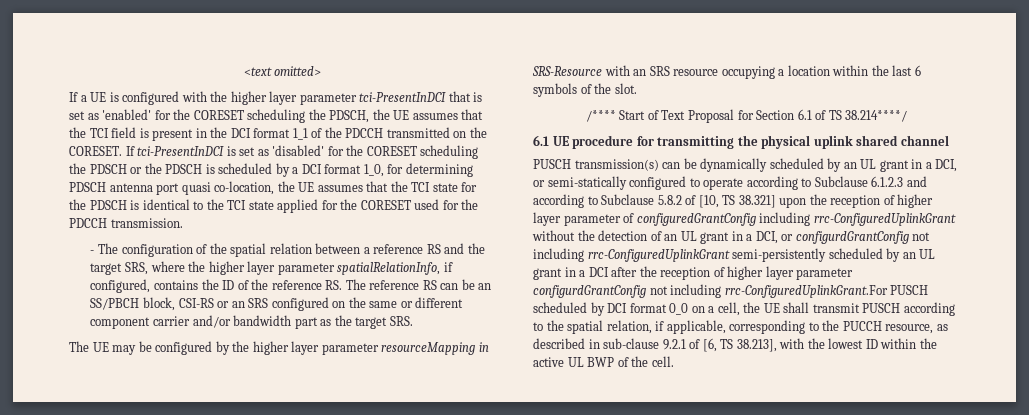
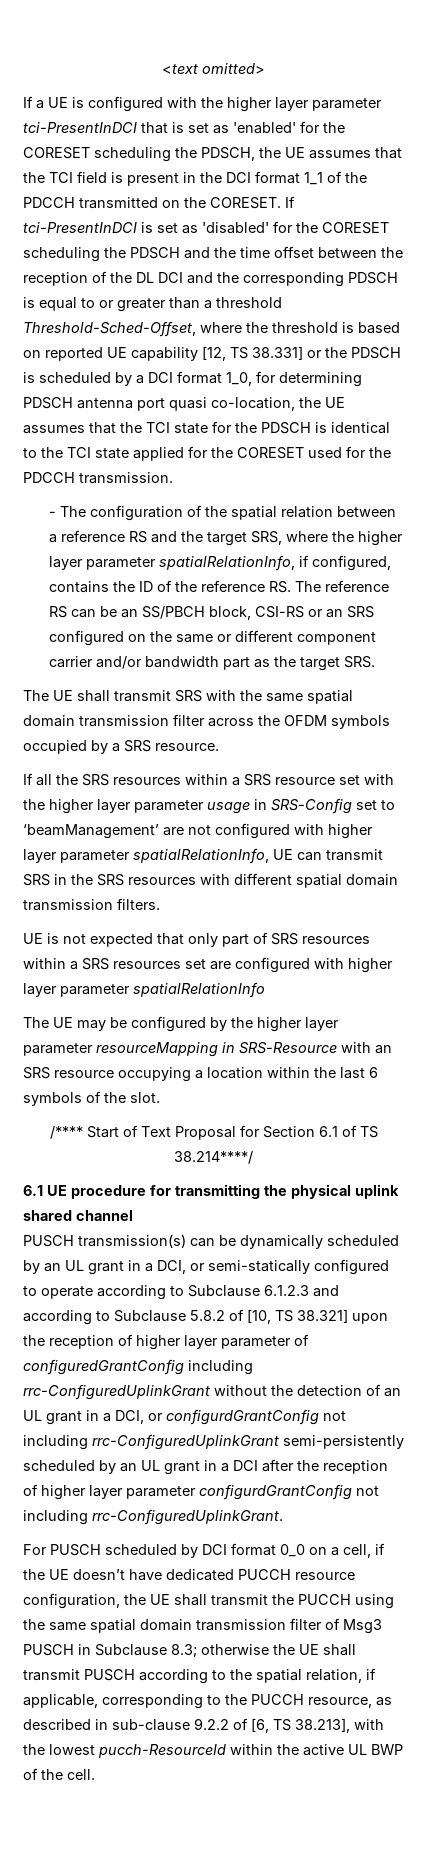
- If tci-PresentInDCI is set as 'disabled' for the CORESET scheduling the PDSCH or the PDSCH is scheduled by a DCI format 1_0, for determining PDSCH antenna port quasi co-location, the UE assumes that the TCI state for the PDSCH is identical to the TCI state applied for the CORESET used for the PDCCH transmission.
+ If tci-PresentInDCI is set as 'disabled' for the CORESET scheduling the PDSCH and the time offset between the reception of the DL DCI and the corresponding PDSCH is equal to or greater than a threshold Threshold-Sched-Offset, where the threshold is based on reported UE capability [12, TS 38.331] or the PDSCH is scheduled by a DCI format 1_0, for determining PDSCH antenna port quasi co-location, the UE assumes that the TCI state for the PDSCH is identical to the TCI state applied for the CORESET used for the PDCCH transmission.
+ The UE shall transmit SRS with the same spatial domain transmission filter across the OFDM symbols occupied by a SRS resource.
+ If all the SRS resources within a SRS resource set with the higher layer parameter usage in SRS-Config set to ‘beamManagement’ are not configured with higher layer parameter spatialRelationInfo, UE can transmit SRS in the SRS resources with different spatial domain transmission filters.
+ UE is not expected that only part of SRS resources within a SRS resources set are configured with higher layer parameter spatialRelationInfo
- PUSCH transmission(s) can be dynamically scheduled by an UL grant in a DCI, or semi-statically configured to operate according to Subclause 6.1.2.3 and according to Subclause 5.8.2 of [10, TS 38.321] upon the reception of higher layer parameter of configuredGrantConfig including rrc-ConfiguredUplinkGrant without the detection of an UL grant in a DCI, or configurdGrantConfig not including rrc-ConfiguredUplinkGrant semi-persistently scheduled by an UL grant in a DCI after the reception of higher layer parameter configurdGrantConfig not including rrc-ConfiguredUplinkGrant.For PUSCH scheduled by DCI format 0_0 on a cell, the UE shall transmit PUSCH according to the spatial relation, if applicable, corresponding to the PUCCH resource, as described in sub-clause 9.2.1 of [6, TS 38.213], with the lowest ID within the active UL BWP of the cell.
+ PUSCH transmission(s) can be dynamically scheduled by an UL grant in a DCI, or semi-statically configured to operate according to Subclause 6.1.2.3 and according to Subclause 5.8.2 of [10, TS 38.321] upon the reception of higher layer parameter of configuredGrantConfig including rrc-ConfiguredUplinkGrant without the detection of an UL grant in a DCI, or configurdGrantConfig not including rrc-ConfiguredUplinkGrant semi-persistently scheduled by an UL grant in a DCI after the reception of higher layer parameter configurdGrantConfig not including rrc-ConfiguredUplinkGrant.
+ For PUSCH scheduled by DCI format 0_0 on a cell, if the UE doesn’t have dedicated PUCCH resource configuration, the UE shall transmit the PUCCH using the same spatial domain transmission filter of Msg3 PUSCH in Subclause 8.3; otherwise the UE shall transmit PUSCH according to the spatial relation, if applicable, corresponding to the PUCCH resource, as described in sub-clause 9.2.2 of [6, TS 38.213], with the lowest pucch-ResourceId within the active UL BWP of the cell.

